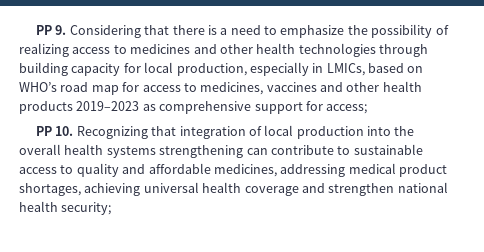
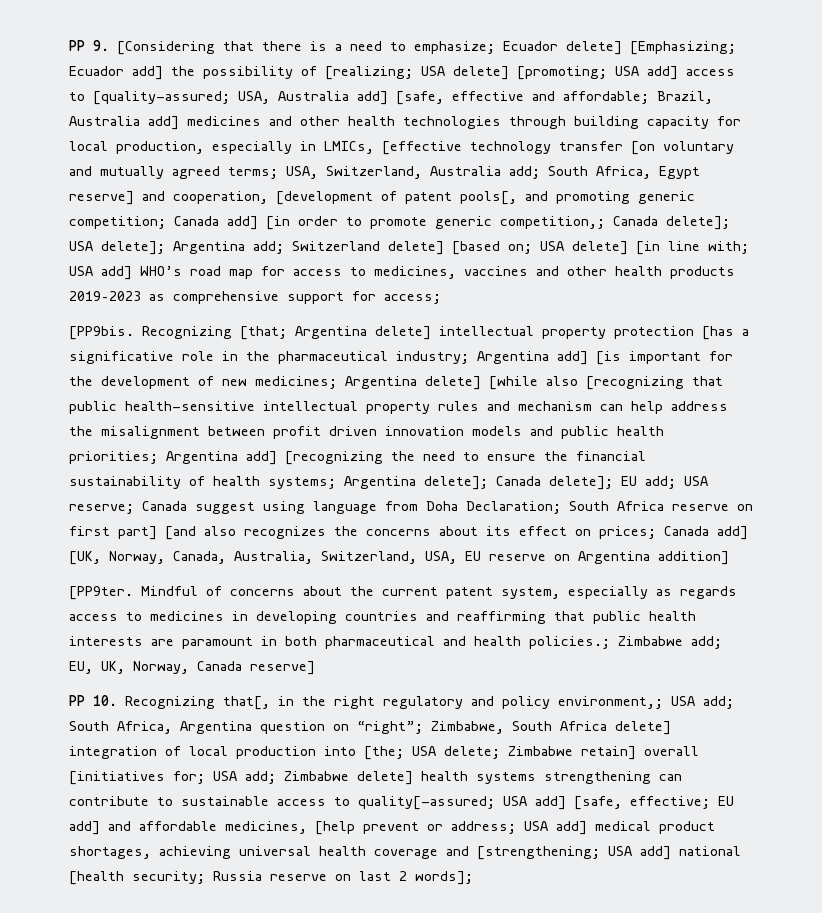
- PP 9. Considering that there is a need to emphasize the possibility of realizing access to medicines and other health technologies through building capacity for local production, especially in LMICs, based on WHO’s road map for access to medicines, vaccines and other health products 2019–2023 as comprehensive support for access;
+ PP 9. [Considering that there is a need to emphasize; Ecuador delete] [Emphasizing; Ecuador add] the possibility of [realizing; USA delete] [promoting; USA add] access to [quality-assured; USA, Australia add] [safe, effective and affordable; Brazil, Australia add] medicines and other health technologies through building capacity for local production, especially in LMICs, [effective technology transfer [on voluntary and mutually agreed terms; USA, Switzerland, Australia add; South Africa, Egypt reserve] and cooperation, [development of patent pools[, and promoting generic competition; Canada add] [in order to promote generic competition,; Canada delete]; USA delete]; Argentina add; Switzerland delete] [based on; USA delete] [in line with; USA add] WHO’s road map for access to medicines, vaccines and other health products 2019–2023 as comprehensive support for access;
- PP 10. Recognizing that integration of local production into the overall health systems strengthening can contribute to sustainable access to quality and affordable medicines, addressing medical product shortages, achieving universal health coverage and strengthen national health security;
+ [PP9bis. Recognizing [that; Argentina delete] intellectual property protection [has a significative role in the pharmaceutical industry; Argentina add] [is important for the development of new medicines; Argentina delete] [while also [recognizing that public health-sensitive intellectual property rules and mechanism can help address the misalignment between profit driven innovation models and public health priorities; Argentina add] [recognizing the need to ensure the financial sustainability of health systems; Argentina delete]; Canada delete]; EU add; USA reserve; Canada suggest using language from Doha Declaration; South Africa reserve on first part] [and also recognizes the concerns about its effect on prices; Canada add] [UK, Norway, Canada, Australia, Switzerland, USA, EU reserve on Argentina addition]
+ [PP9ter. Mindful of concerns about the current patent system, especially as regards access to medicines in developing countries and reaffirming that public health interests are paramount in both pharmaceutical and health policies.; Zimbabwe add; EU, UK, Norway, Canada reserve]
+ PP 10. Recognizing that[, in the right regulatory and policy environment,; USA add; South Africa, Argentina question on “right”; Zimbabwe, South Africa delete] integration of local production into [the; USA delete; Zimbabwe retain] overall [initiatives for; USA add; Zimbabwe delete] health systems strengthening can contribute to sustainable access to quality[-assured; USA add] [safe, effective; EU add] and affordable medicines, [help prevent or address; USA add] medical product shortages, achieving universal health coverage and [strengthening; USA add] national [health security; Russia reserve on last 2 words];

